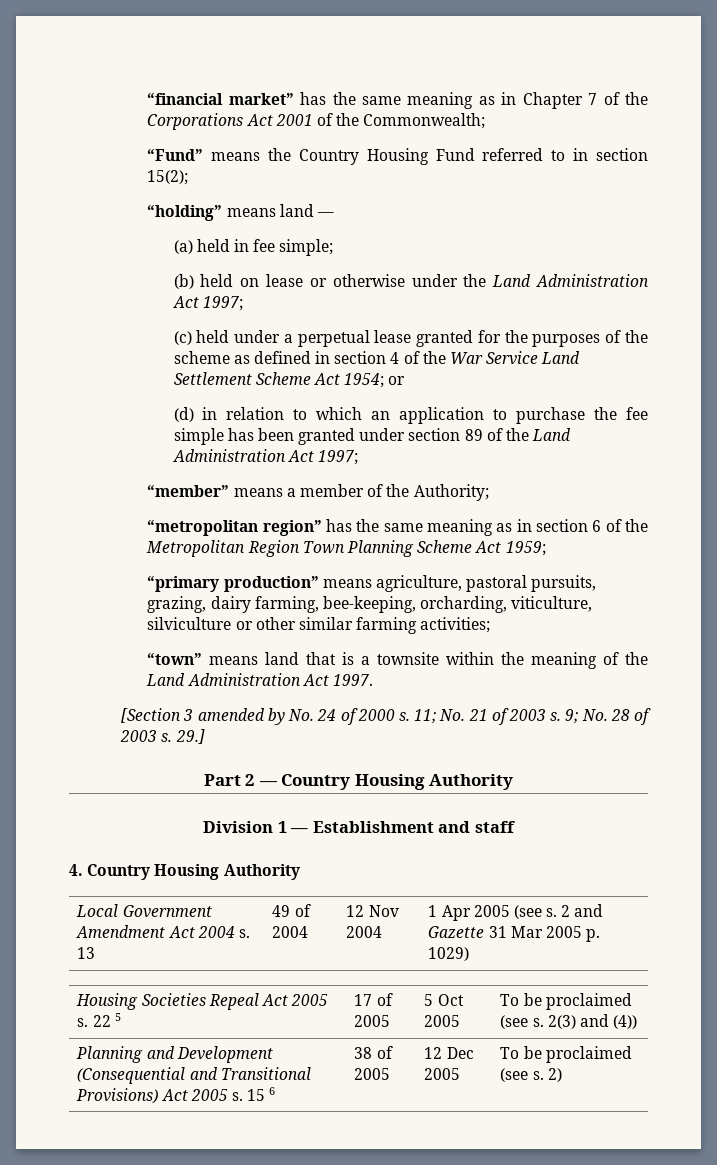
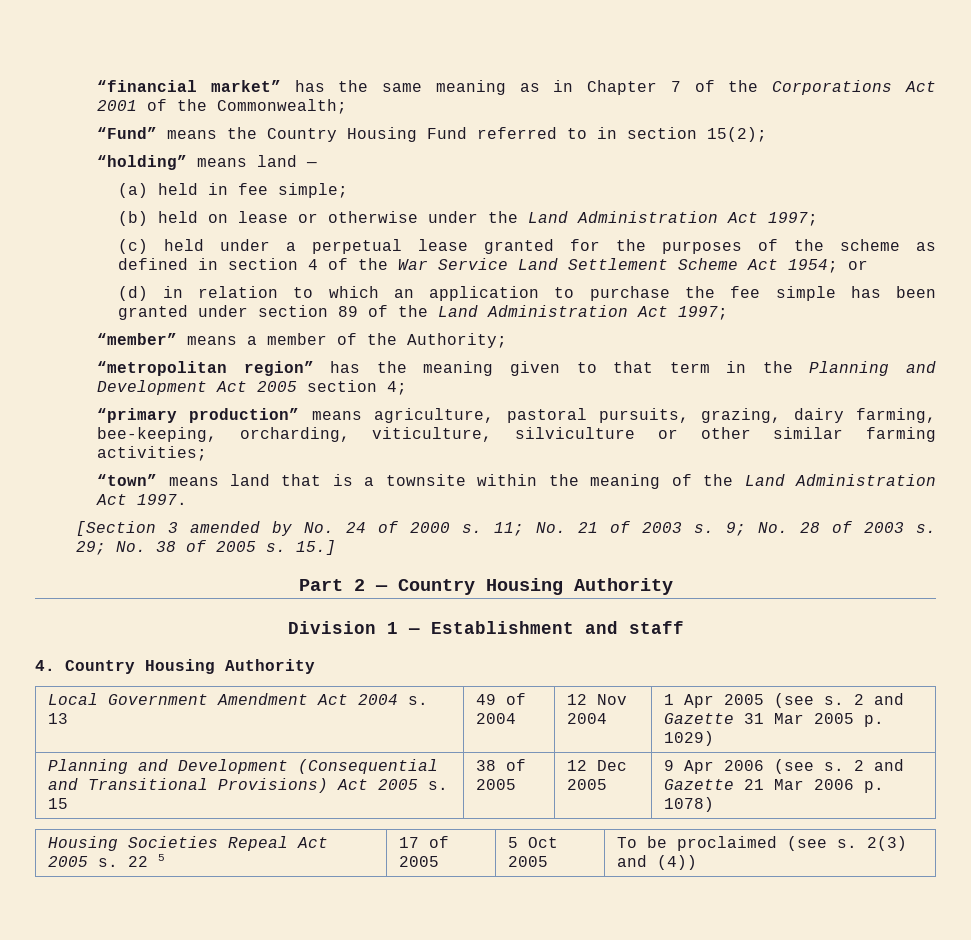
- “metropolitan region” has the same meaning as in section 6 of the Metropolitan Region Town Planning Scheme Act 1959;
+ “metropolitan region” has the meaning given to that term in the Planning and Development Act 2005 section 4;
- 29.]
+ 29; No. 38 of 2005 s. 15.]
+ Planning and Development (Consequential and Transitional Provisions) Act 2005 s. 15 | 38 of 2005 | 12 Dec 2005 | 9 Apr 2006 (see s. 2 and Gazette 21 Mar 2006 p. 1078)
- Planning and Development (Consequential and Transitional Provisions) Act 2005 s. 15 6 | 38 of 2005 | 12 Dec 2005 | To be proclaimed (see s. 2)

